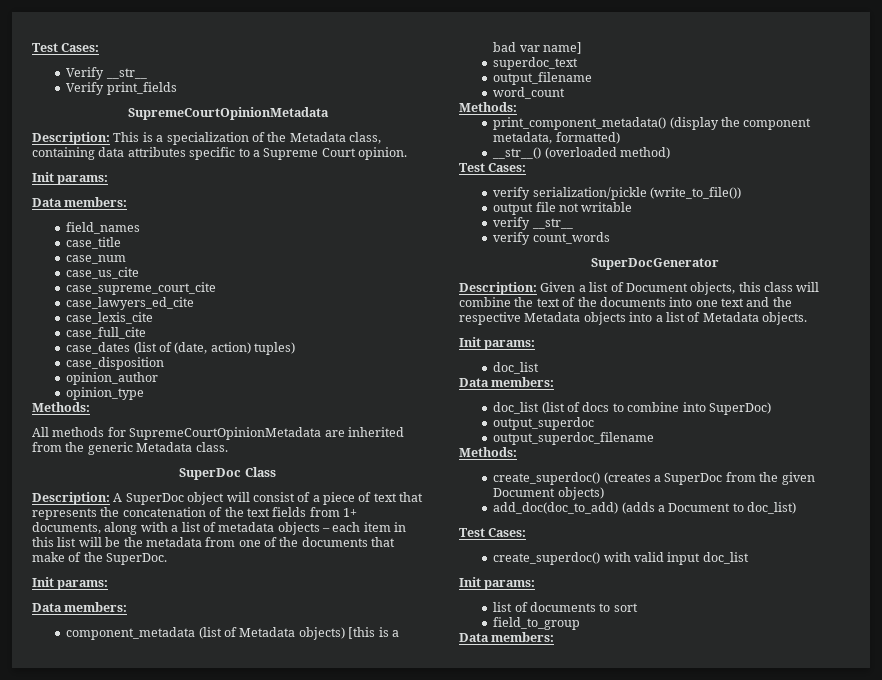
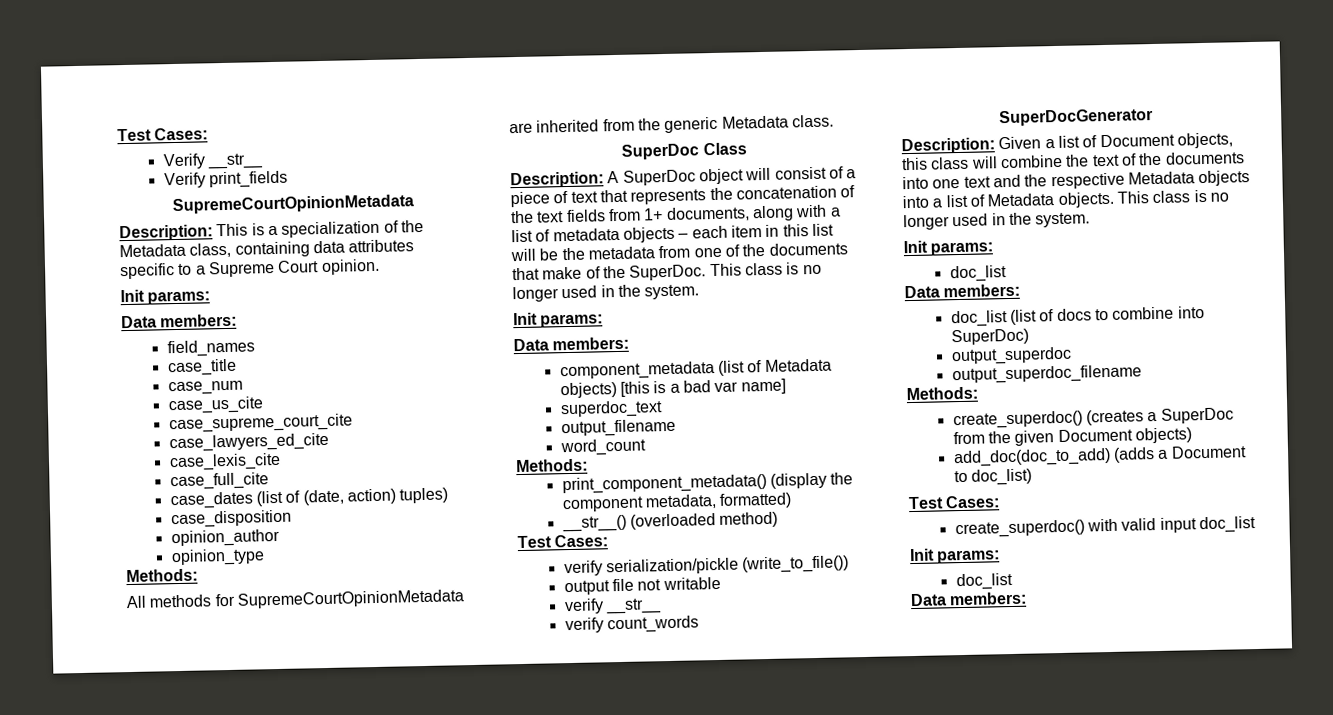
- Description: A SuperDoc object will consist of a piece of text that represents the concatenation of the text fields from 1+ documents, along with a list of metadata objects – each item in this list will be the metadata from one of the documents that make of the SuperDoc.
+ Description: A SuperDoc object will consist of a piece of text that represents the concatenation of the text fields from 1+ documents, along with a list of metadata objects – each item in this list will be the metadata from one of the documents that make of the SuperDoc. This class is no longer used in the system.
- Description: Given a list of Document objects, this class will combine the text of the documents into one text and the respective Metadata objects into a list of Metadata objects.
+ Description: Given a list of Document objects, this class will combine the text of the documents into one text and the respective Metadata objects into a list of Metadata objects. This class is no longer used in the system.
  create_superdoc() with valid input doc_list
  Init params:
- list of documents to sort
- field_to_group
+ doc_list

